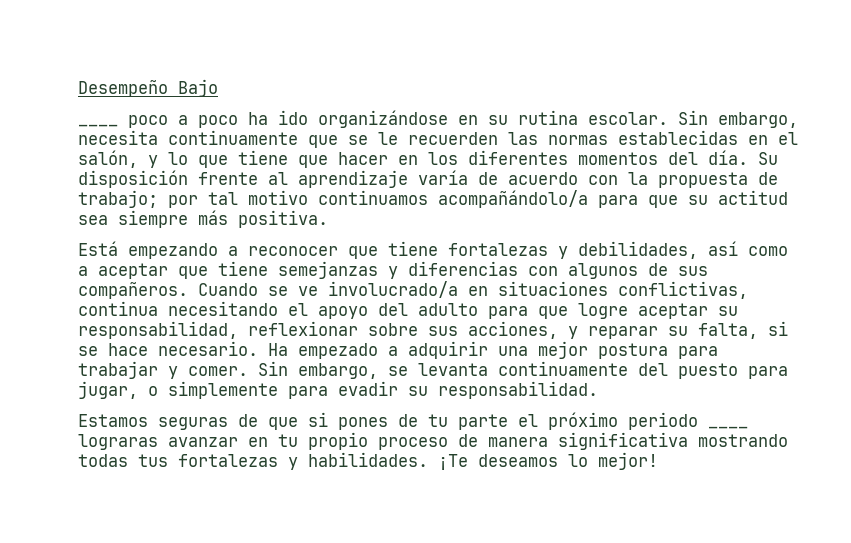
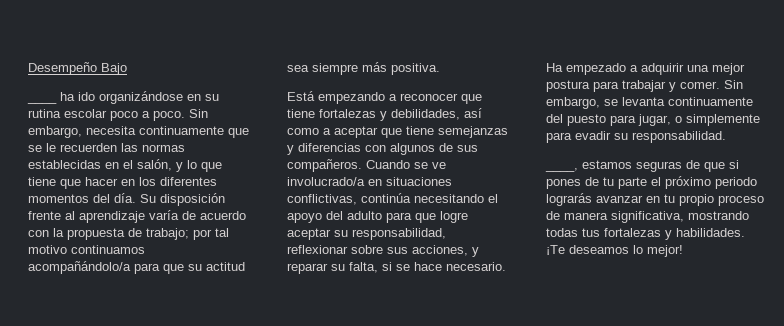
- ____ poco a poco ha ido organizándose en su rutina escolar.
+ ____ ha ido organizándose en su rutina escolar poco a poco.
- Cuando se ve involucrado/a en situaciones conflictivas, continua necesitando el apoyo del adulto para que logre aceptar su responsabilidad, reflexionar sobre sus acciones, y reparar su falta, si se hace necesario.
+ Cuando se ve involucrado/a en situaciones conflictivas, continúa necesitando el apoyo del adulto para que logre aceptar su responsabilidad, reflexionar sobre sus acciones, y reparar su falta, si se hace necesario.
- Estamos seguras de que si pones de tu parte el próximo periodo ____ lograras avanzar en tu propio proceso de manera significativa mostrando todas tus fortalezas y habilidades.
+ ____, estamos seguras de que si pones de tu parte el próximo periodo lograrás avanzar en tu propio proceso de manera significativa, mostrando todas tus fortalezas y habilidades.

